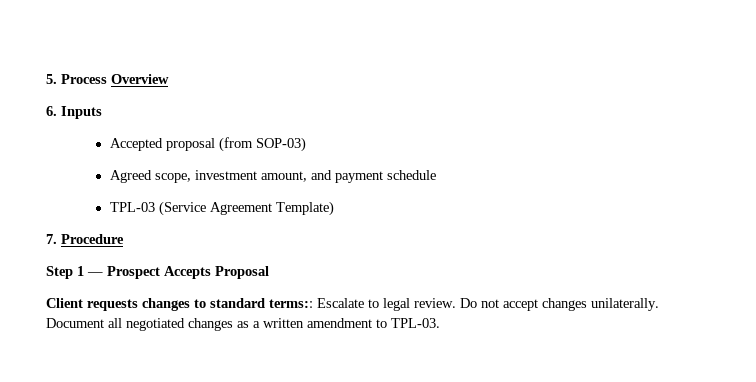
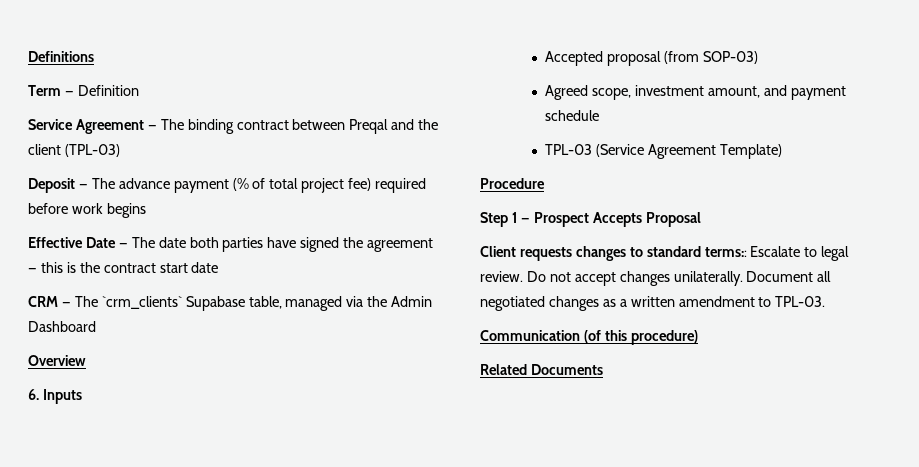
- 5. Process Overview
+ Definitions
+ Term — Definition
+ Service Agreement — The binding contract between Preqal and the client (TPL-03)
+ Deposit — The advance payment (% of total project fee) required before work begins
+ Effective Date — The date both parties have signed the agreement — this is the contract start date
+ CRM — The `crm_clients` Supabase table, managed via the Admin Dashboard
+ Overview
- 7. Procedure
+ Procedure
+ Communication (of this procedure)
+ Related Documents

